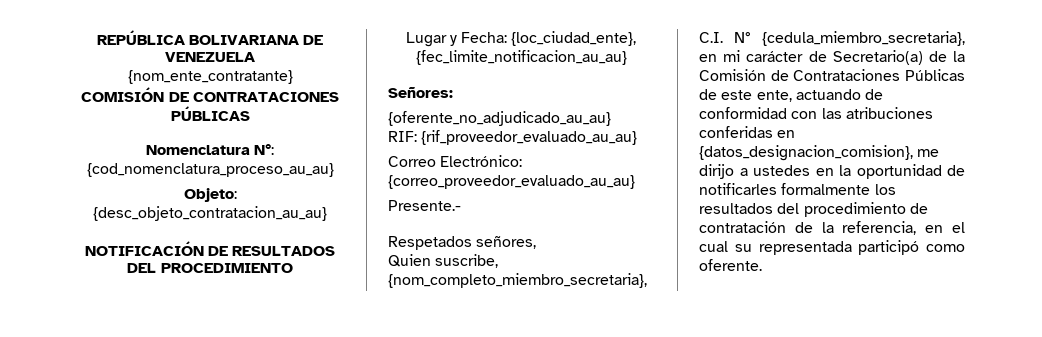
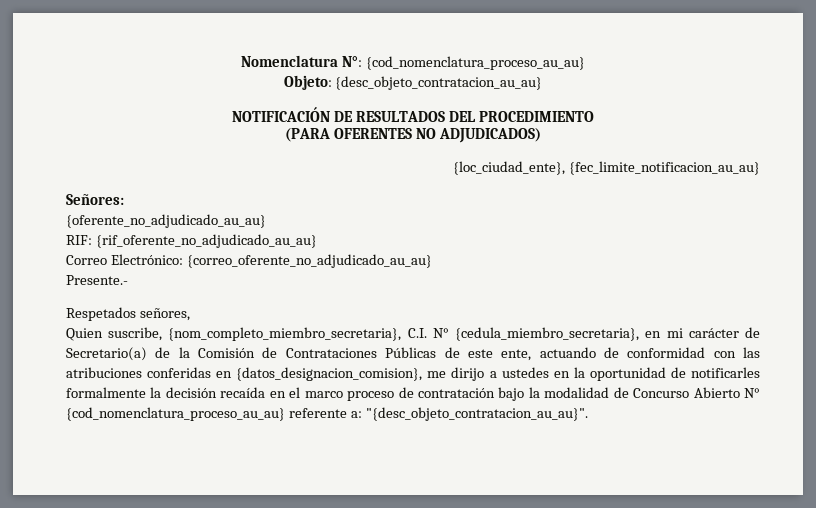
- REPÚBLICA BOLIVARIANA DE VENEZUELA
- {nom_ente_contratante}
- COMISIÓN DE CONTRATACIONES PÚBLICAS
- Lugar y Fecha: {loc_ciudad_ente}, {fec_limite_notificacion_au_au}
+ (PARA OFERENTES NO ADJUDICADOS)
+ {loc_ciudad_ente}, {fec_limite_notificacion_au_au}
- RIF: {rif_proveedor_evaluado_au_au}
+ RIF: {rif_oferente_no_adjudicado_au_au}
- Correo Electrónico: {correo_proveedor_evaluado_au_au}
+ Correo Electrónico: {correo_oferente_no_adjudicado_au_au}
- Quien suscribe, {nom_completo_miembro_secretaria}, C.I. N° {cedula_miembro_secretaria}, en mi carácter de Secretario(a) de la Comisión de Contrataciones Públicas de este ente, actuando de conformidad con las atribuciones conferidas en {datos_designacion_comision}, me dirijo a ustedes en la oportunidad de notificarles formalmente los resultados del procedimiento de contratación de la referencia, en el cual su representada participó como oferente.
+ Quien suscribe, {nom_completo_miembro_secretaria}, C.I. N° {cedula_miembro_secretaria}, en mi carácter de Secretario(a) de la Comisión de Contrataciones Públicas de este ente, actuando de conformidad con las atribuciones conferidas en {datos_designacion_comision}, me dirijo a ustedes en la oportunidad de notificarles formalmente la decisión recaída en el marco proceso de contratación bajo la modalidad de Concurso Abierto N° {cod_nomenclatura_proceso_au_au} referente a: "{desc_objeto_contratacion_au_au}".

